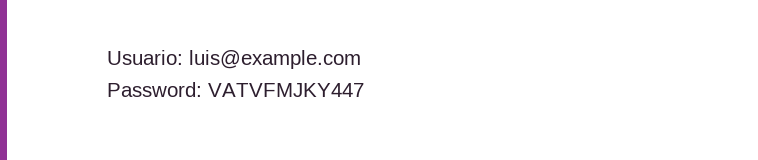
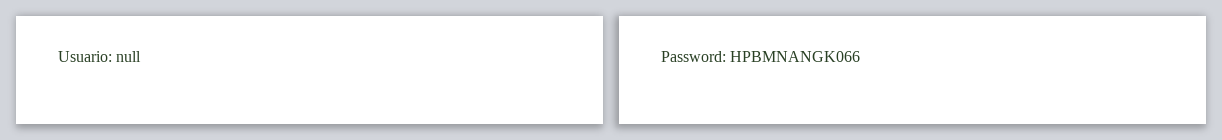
- Usuario: luis@example.com
+ Usuario: null
- Password: VATVFMJKY447
+ Password: HPBMNANGK066

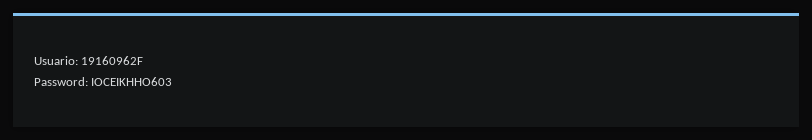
- Usuario: null
+ Usuario: 19160962F
- Password: HPBMNANGK066
+ Password: IOCEIKHHO603

